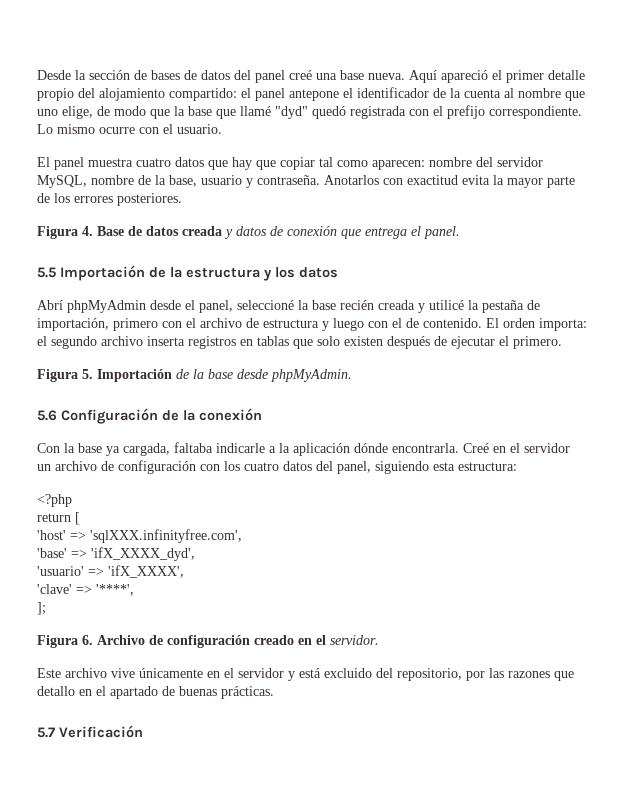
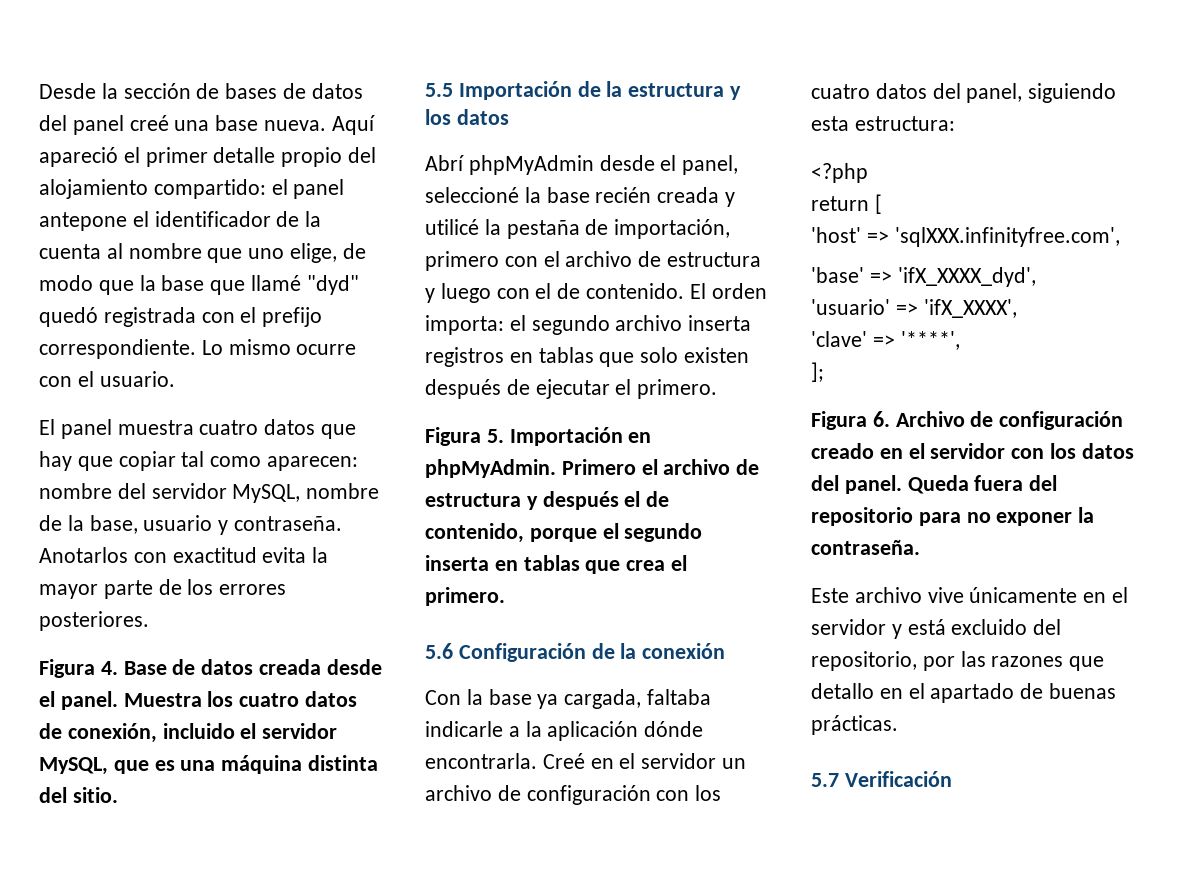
- Figura 4. Base de datos creada y datos de conexión que entrega el panel.
+ Figura 4. Base de datos creada desde el panel. Muestra los cuatro datos de conexión, incluido el servidor MySQL, que es una máquina distinta del sitio.
- Figura 5. Importación de la base desde phpMyAdmin.
+ Figura 5. Importación en phpMyAdmin. Primero el archivo de estructura y después el de contenido, porque el segundo inserta en tablas que crea el primero.
- Figura 6. Archivo de configuración creado en el servidor.
+ Figura 6. Archivo de configuración creado en el servidor con los datos del panel. Queda fuera del repositorio para no exponer la contraseña.

